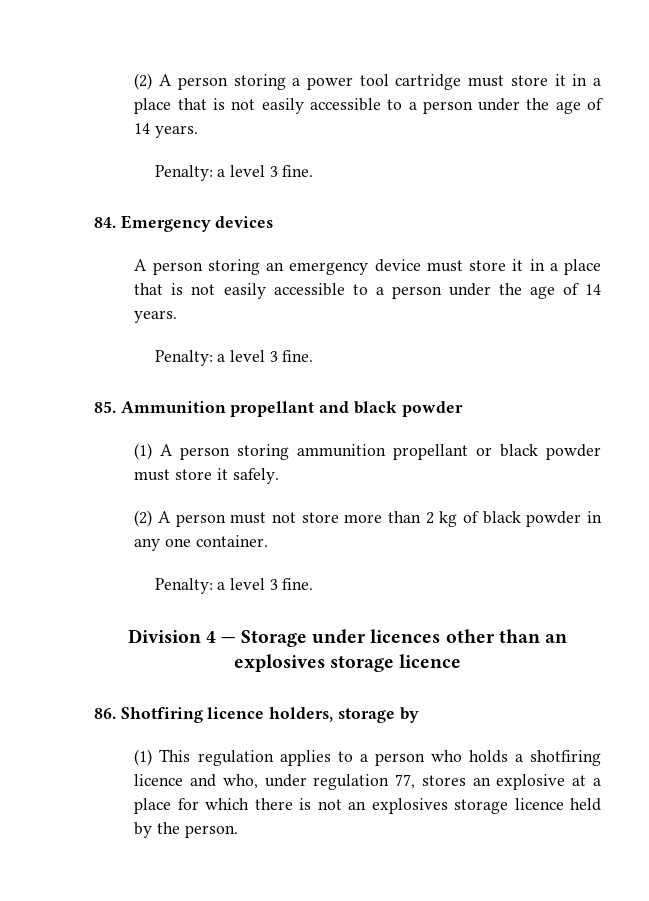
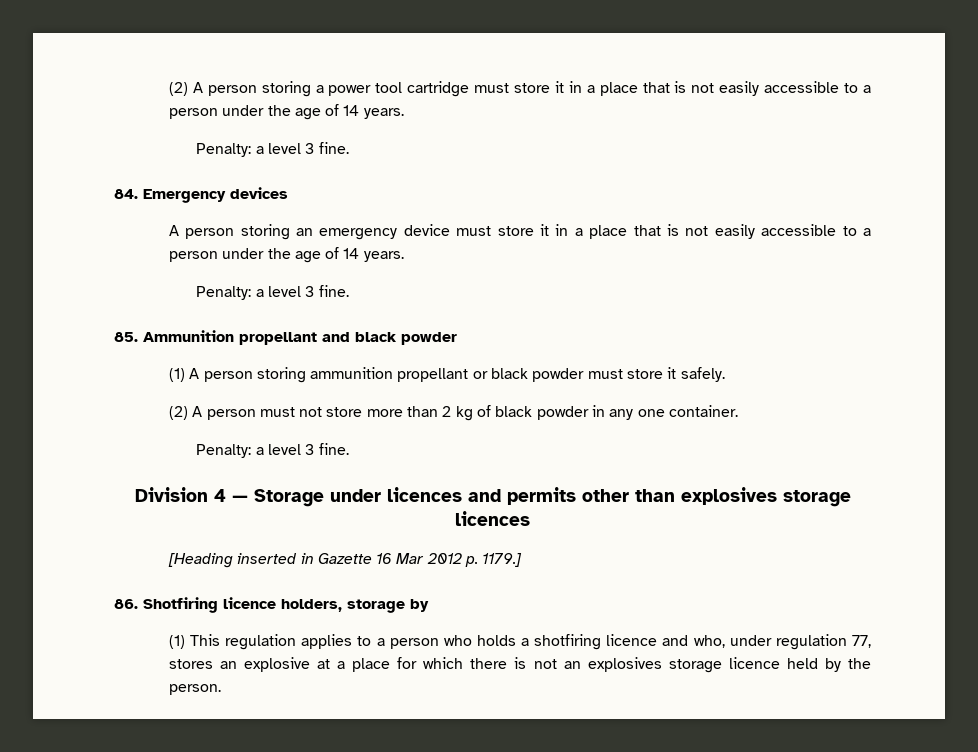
- Division 4 — Storage under licences other than an explosives storage licence
+ Division 4 — Storage under licences and permits other than explosives storage licences
+ [Heading inserted in Gazette 16 Mar 2012 p. 1179.]

